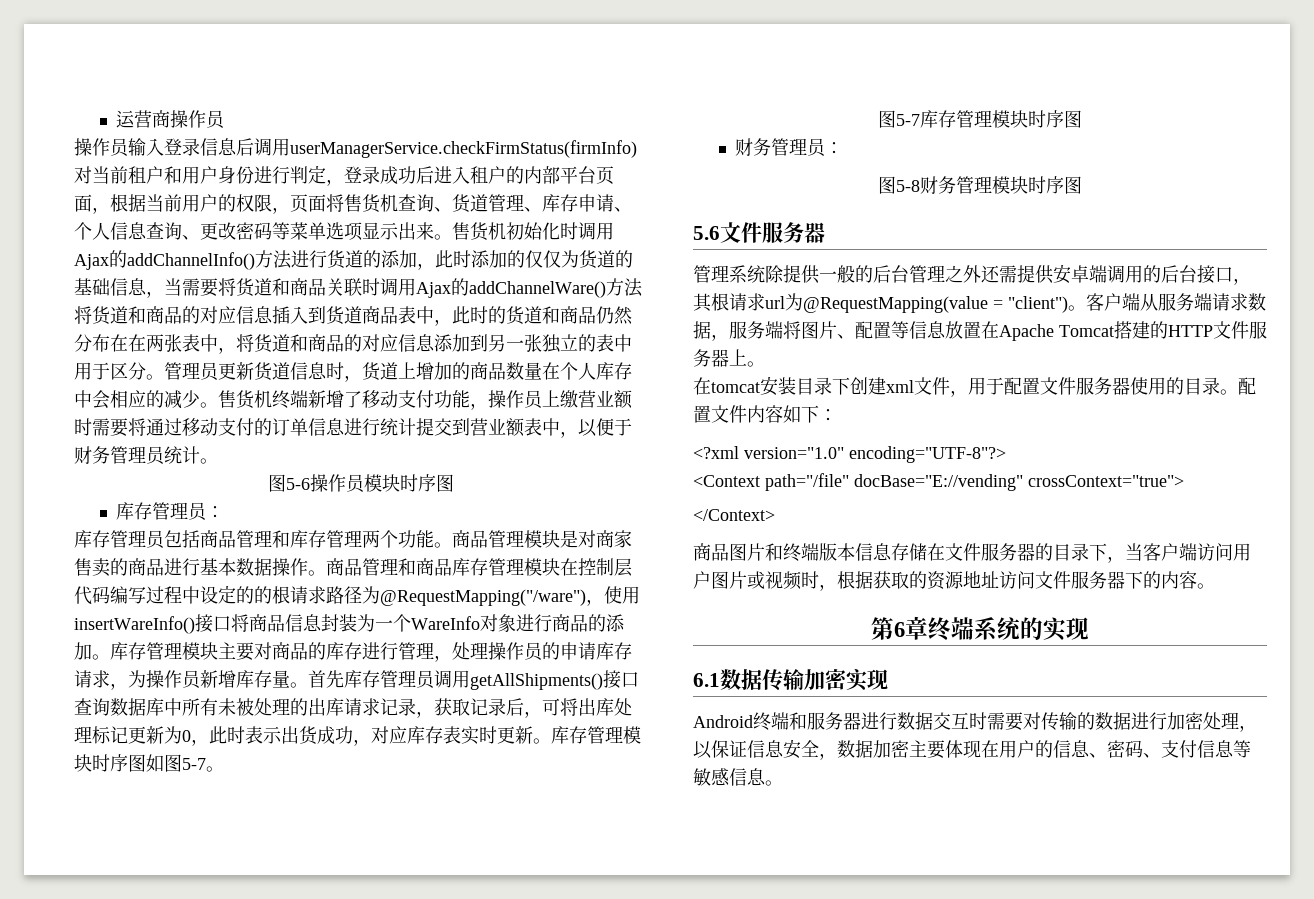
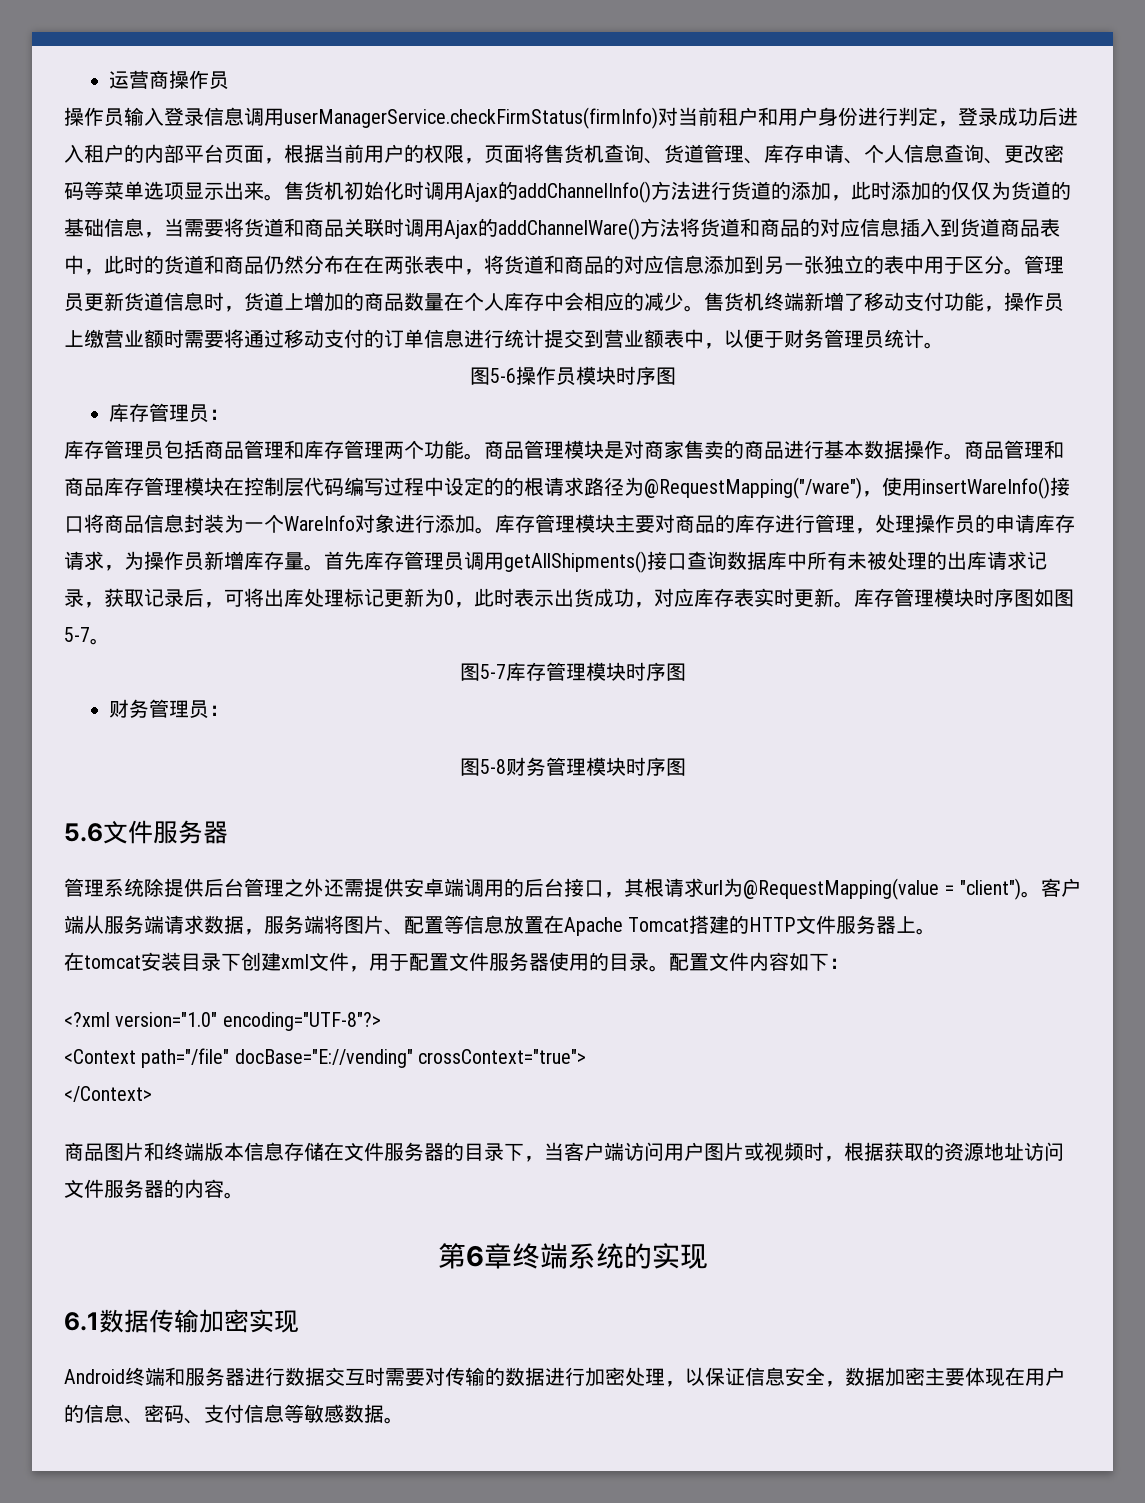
- 操作员输入登录信息后调用userManagerService.checkFirmStatus(firmInfo)对当前租户和用户身份进行判定，登录成功后进入租户的内部平台页面，根据当前用户的权限，页面将售货机查询、货道管理、库存申请、个人信息查询、更改密码等菜单选项显示出来。
+ 操作员输入登录信息调用userManagerService.checkFirmStatus(firmInfo)对当前租户和用户身份进行判定，登录成功后进入租户的内部平台页面，根据当前用户的权限，页面将售货机查询、货道管理、库存申请、个人信息查询、更改密码等菜单选项显示出来。
- 商品管理和商品库存管理模块在控制层代码编写过程中设定的的根请求路径为@RequestMapping("/ware")，使用insertWareInfo()接口将商品信息封装为一个WareInfo对象进行商品的添加。
+ 商品管理和商品库存管理模块在控制层代码编写过程中设定的的根请求路径为@RequestMapping("/ware")，使用insertWareInfo()接口将商品信息封装为一个WareInfo对象进行添加。
- 管理系统除提供一般的后台管理之外还需提供安卓端调用的后台接口，其根请求url为@RequestMapping(value = "client")。
+ 管理系统除提供后台管理之外还需提供安卓端调用的后台接口，其根请求url为@RequestMapping(value = "client")。
- 商品图片和终端版本信息存储在文件服务器的目录下，当客户端访问用户图片或视频时，根据获取的资源地址访问文件服务器下的内容。
+ 商品图片和终端版本信息存储在文件服务器的目录下，当客户端访问用户图片或视频时，根据获取的资源地址访问文件服务器的内容。
- Android终端和服务器进行数据交互时需要对传输的数据进行加密处理，以保证信息安全，数据加密主要体现在用户的信息、密码、支付信息等敏感信息。
+ Android终端和服务器进行数据交互时需要对传输的数据进行加密处理，以保证信息安全，数据加密主要体现在用户的信息、密码、支付信息等敏感数据。

